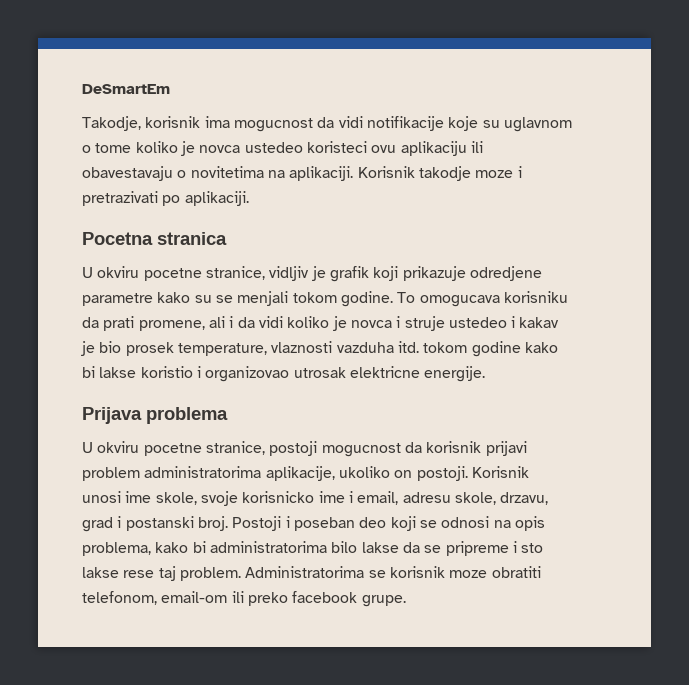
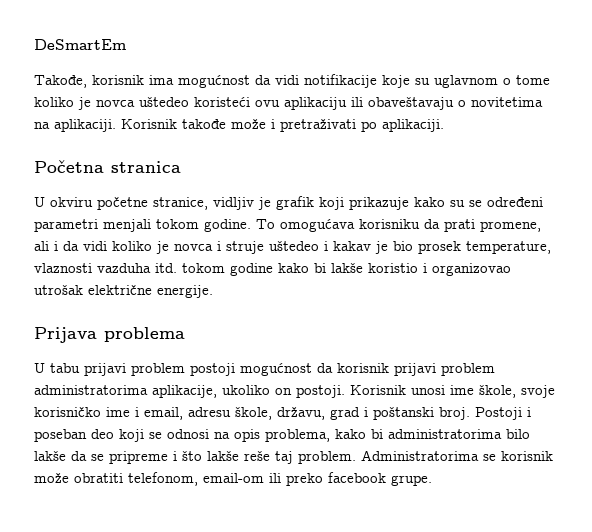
- Takodje, korisnik ima mogucnost da vidi notifikacije koje su uglavnom o tome koliko je novca ustedeo koristeci ovu aplikaciju ili obavestavaju o novitetima na aplikaciji.
+ Takođe, korisnik ima mogućnost da vidi notifikacije koje su uglavnom o tome koliko je novca uštedeo koristeći ovu aplikaciju ili obaveštavaju o novitetima na aplikaciji.
- Korisnik takodje moze i pretrazivati po aplikaciji.
+ Korisnik takođe može i pretraživati po aplikaciji.
- Pocetna stranica
+ Početna stranica
- U okviru pocetne stranice, vidljiv je grafik koji prikazuje odredjene parametre kako su se menjali tokom godine.
+ U okviru početne stranice, vidljiv je grafik koji prikazuje kako su se određeni parametri menjali tokom godine.
- To omogucava korisniku da prati promene, ali i da vidi koliko je novca i struje ustedeo i kakav je bio prosek temperature, vlaznosti vazduha itd. tokom godine kako bi lakse koristio i organizovao utrosak elektricne energije.
+ To omogućava korisniku da prati promene, ali i da vidi koliko je novca i struje uštedeo i kakav je bio prosek temperature, vlaznosti vazduha itd. tokom godine kako bi lakše koristio i organizovao utrošak električne energije.
- U okviru pocetne stranice, postoji mogucnost da korisnik prijavi problem administratorima aplikacije, ukoliko on postoji.
+ U tabu prijavi problem postoji mogućnost da korisnik prijavi problem administratorima aplikacije, ukoliko on postoji.
- Korisnik unosi ime skole, svoje korisnicko ime i email, adresu skole, drzavu, grad i postanski broj.
+ Korisnik unosi ime škole, svoje korisničko ime i email, adresu škole, državu, grad i poštanski broj.
- Postoji i poseban deo koji se odnosi na opis problema, kako bi administratorima bilo lakse da se pripreme i sto lakse rese taj problem.
+ Postoji i poseban deo koji se odnosi na opis problema, kako bi administratorima bilo lakše da se pripreme i što lakše reše taj problem.
- Administratorima se korisnik moze obratiti telefonom, email-om ili preko facebook grupe.
+ Administratorima se korisnik može obratiti telefonom, email-om ili preko facebook grupe.

